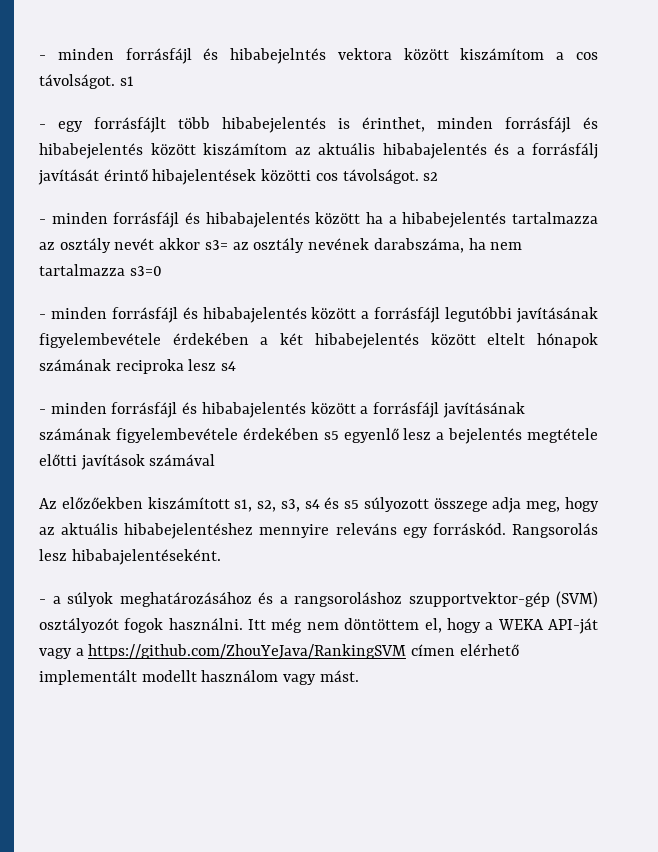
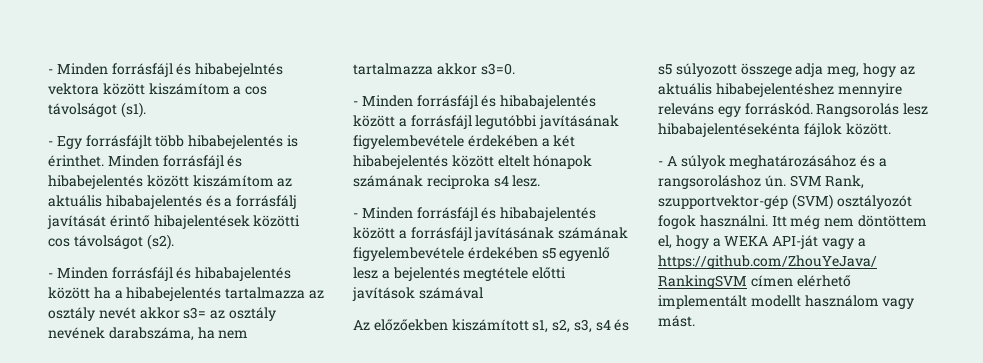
- - minden forrásfájl és hibabejelntés vektora között kiszámítom a cos távolságot. s1
- - egy forrásfájlt több hibabejelentés is érinthet, minden forrásfájl és hibabejelentés között kiszámítom az aktuális hibabajelentés és a forrásfálj javítását érintő hibajelentések közötti cos távolságot. s2
- - minden forrásfájl és hibabajelentés között ha a hibabejelentés tartalmazza az osztály nevét akkor s3= az osztály nevének darabszáma, ha nem tartalmazza s3=0
- - minden forrásfájl és hibabajelentés között a forrásfájl legutóbbi javításának figyelembevétele érdekében a két hibabejelentés között eltelt hónapok számának reciproka lesz s4
- - minden forrásfájl és hibabajelentés között a forrásfájl javításának számának figyelembevétele érdekében s5 egyenlő lesz a bejelentés megtétele előtti javítások számával
+ - Minden forrásfájl és hibabejelntés vektora között kiszámítom a cos távolságot (s1).
+ - Egy forrásfájlt több hibabejelentés is érinthet. Minden forrásfájl és hibabejelentés között kiszámítom az aktuális hibabajelentés és a forrásfálj javítását érintő hibajelentések közötti cos távolságot (s2).
+ - Minden forrásfájl és hibabajelentés között ha a hibabejelentés tartalmazza az osztály nevét akkor s3= az osztály nevének darabszáma, ha nem tartalmazza akkor s3=0.
+ - Minden forrásfájl és hibabajelentés között a forrásfájl legutóbbi javításának figyelembevétele érdekében a két hibabejelentés között eltelt hónapok számának reciproka s4 lesz.
+ - Minden forrásfájl és hibabajelentés között a forrásfájl javításának számának figyelembevétele érdekében s5 egyenlő lesz a bejelentés megtétele előtti javítások számával
- Rangsorolás lesz hibabajelentéseként.
- - a súlyok meghatározásához és a rangsoroláshoz szupportvektor-gép (SVM) osztályozót fogok használni.
+ Rangsorolás lesz hibabajelentésekénta fájlok között.
+ - A súlyok meghatározásához és a rangsoroláshoz ún. SVM Rank, szupportvektor-gép (SVM) osztályozót fogok használni.

